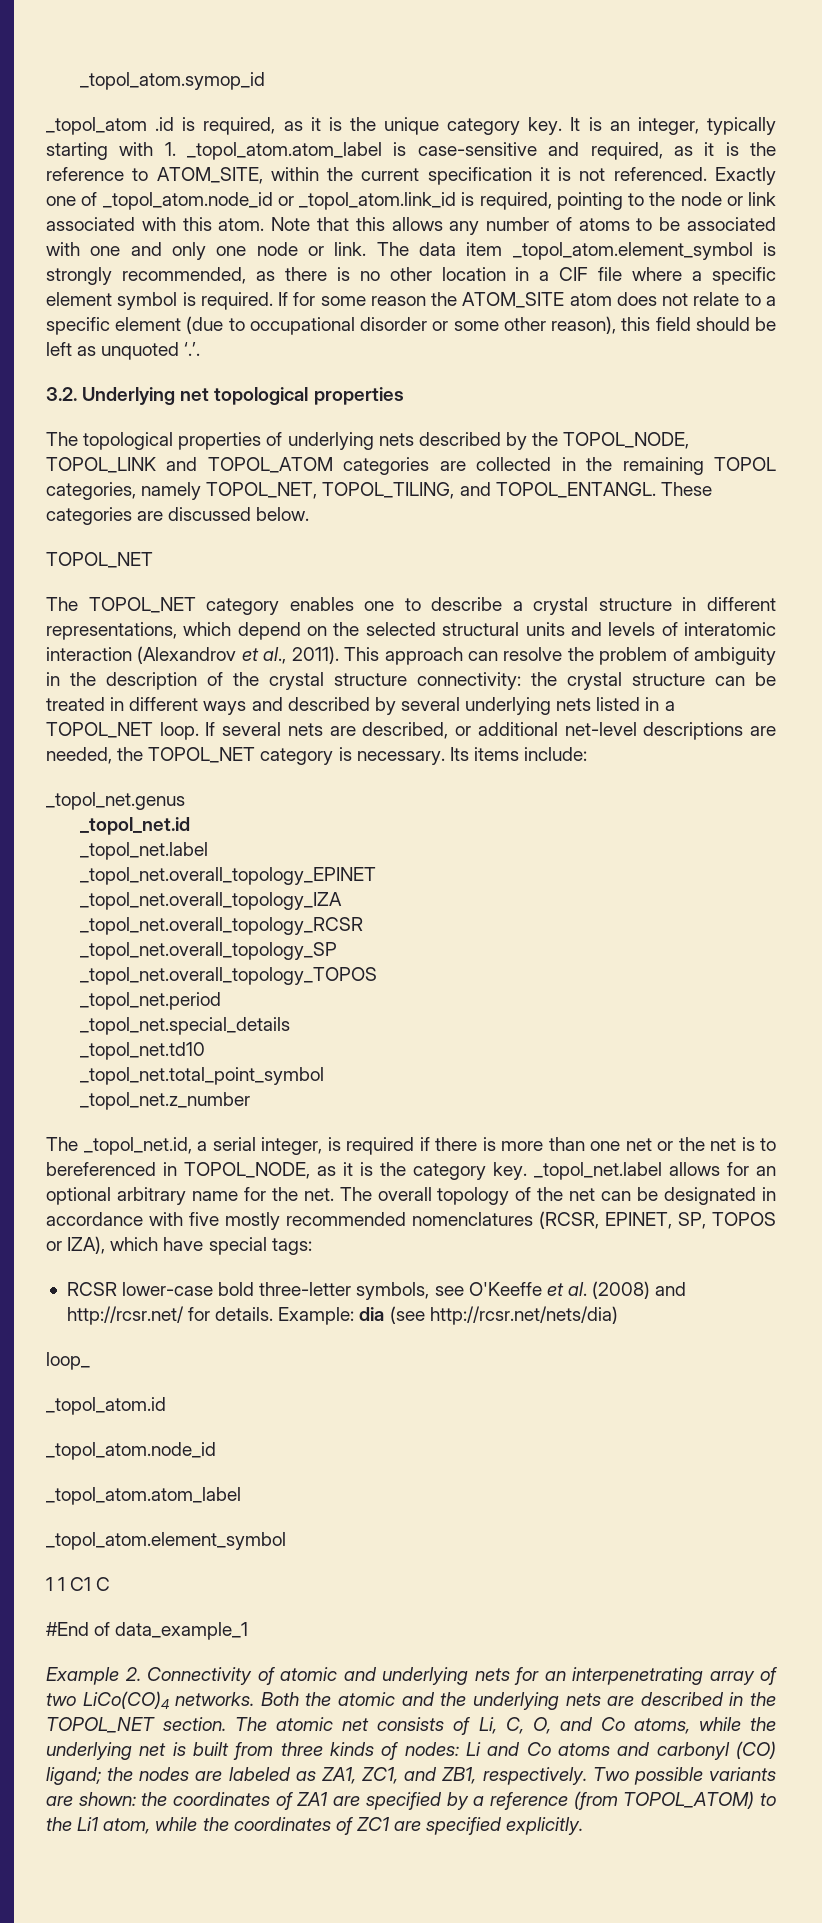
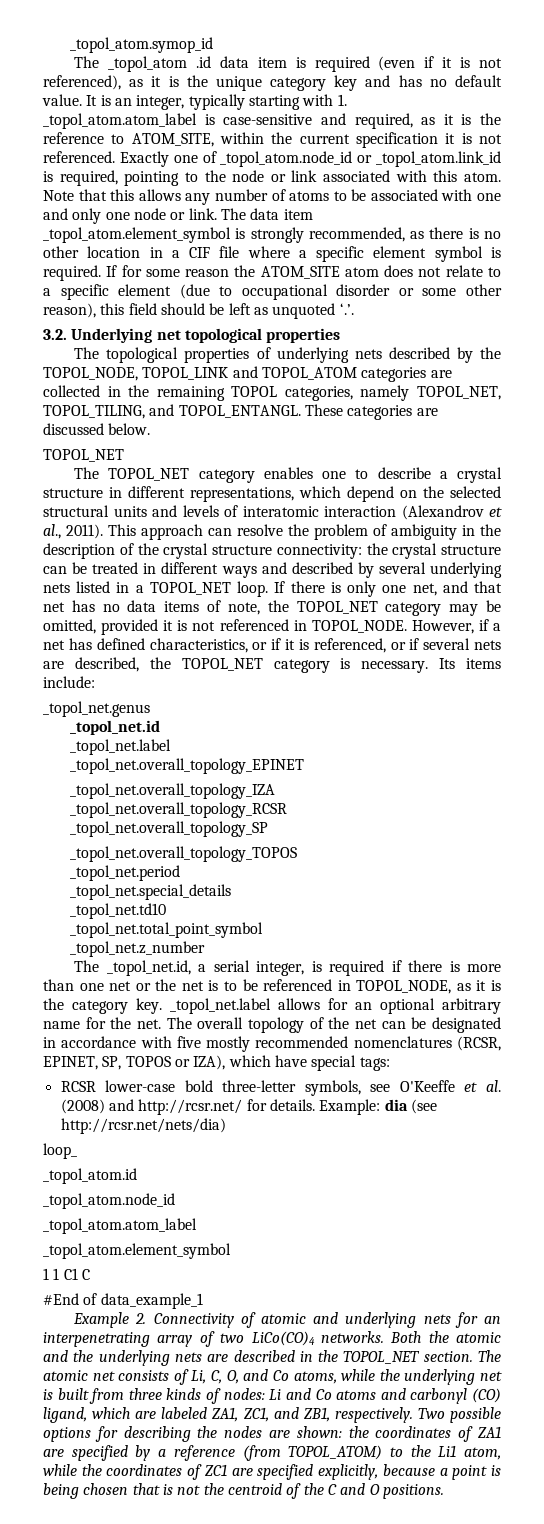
- _topol_atom .id is required, as it is the unique category key.
+ The _topol_atom .id data item is required (even if it is not referenced), as it is the unique category key and has no default value.
- If several nets are described, or additional net-level descriptions are needed, the TOPOL_NET category is necessary.
+ If there is only one net, and that net has no data items of note, the TOPOL_NET category may be omitted, provided it is not referenced in TOPOL_NODE. However, if a net has defined characteristics, or if it is referenced, or if several nets are described, the TOPOL_NET category is necessary.
- The _topol_net.id, a serial integer, is required if there is more than one net or the net is to bereferenced in TOPOL_NODE, as it is the category key.
+ The _topol_net.id, a serial integer, is required if there is more than one net or the net is to be referenced in TOPOL_NODE, as it is the category key.
- The atomic net consists of Li, C, O, and Co atoms, while the underlying net is built from three kinds of nodes: Li and Co atoms and carbonyl (CO) ligand; the nodes are labeled as ZA1, ZC1, and ZB1, respectively.
+ The atomic net consists of Li, C, O, and Co atoms, while the underlying net is built from three kinds of nodes: Li and Co atoms and carbonyl (CO) ligand, which are labeled ZA1, ZC1, and ZB1, respectively.
- Two possible variants are shown: the coordinates of ZA1 are specified by a reference (from TOPOL_ATOM) to the Li1 atom, while the coordinates of ZC1 are specified explicitly.
+ Two possible options for describing the nodes are shown: the coordinates of ZA1 are specified by a reference (from TOPOL_ATOM) to the Li1 atom, while the coordinates of ZC1 are specified explicitly, because a point is being chosen that is not the centroid of the C and O positions.

